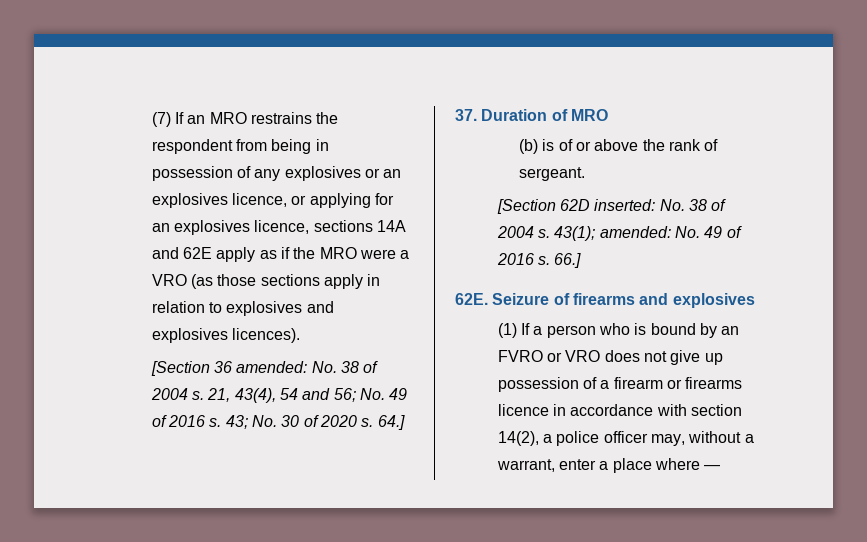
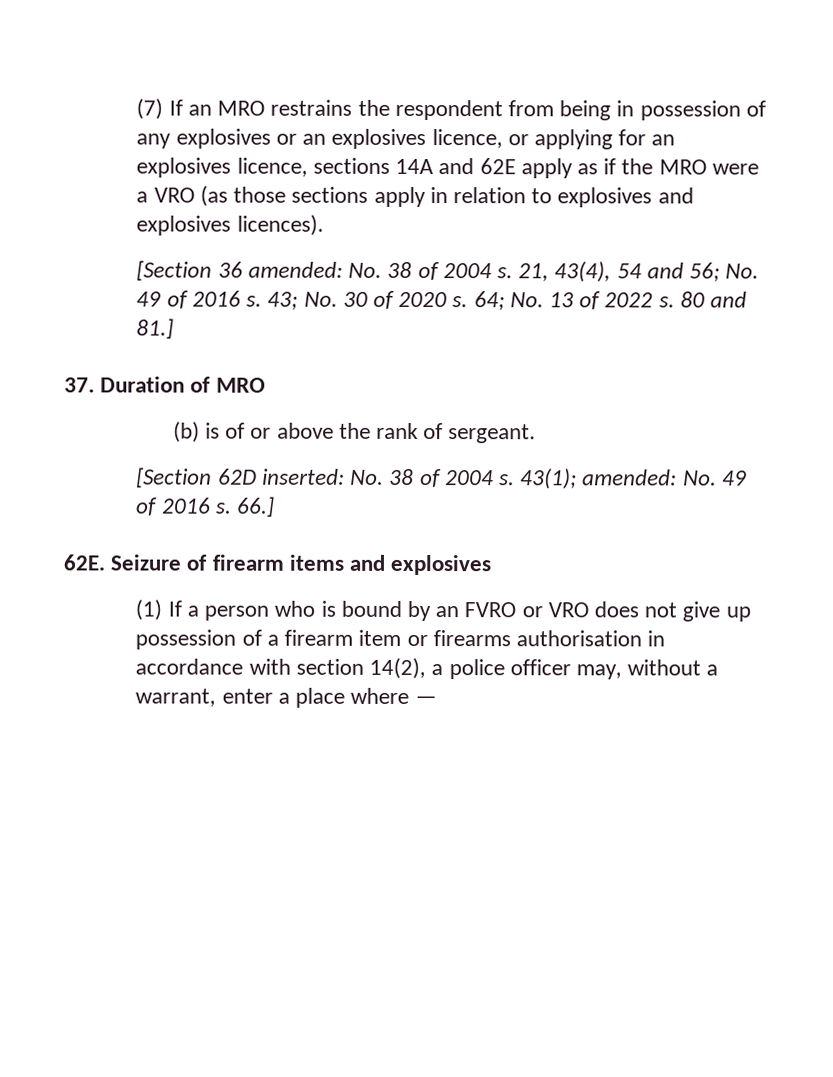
- 64.]
+ 64; No. 13 of 2022 s. 80 and 81.]
- Seizure of firearms and explosives
+ Seizure of firearm items and explosives
- (1) If a person who is bound by an FVRO or VRO does not give up possession of a firearm or firearms licence in accordance with section 14(2), a police officer may, without a warrant, enter a place where —
+ (1) If a person who is bound by an FVRO or VRO does not give up possession of a firearm item or firearms authorisation in accordance with section 14(2), a police officer may, without a warrant, enter a place where —

